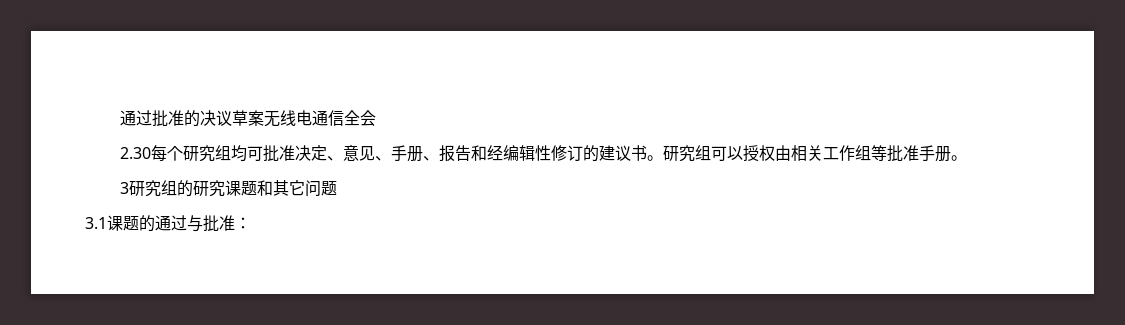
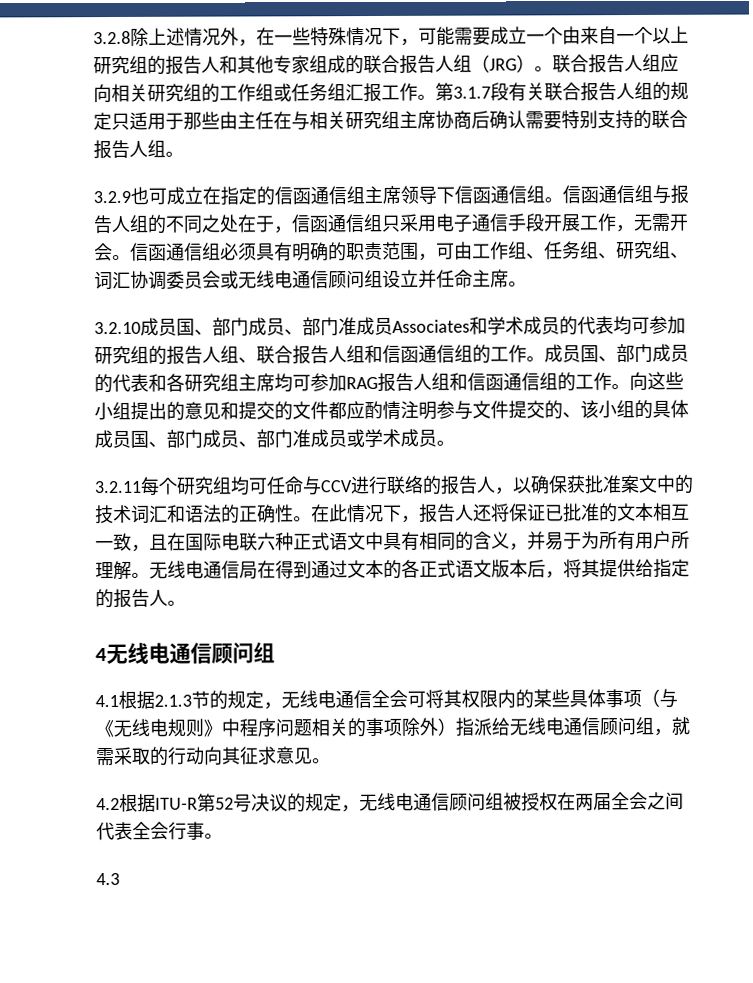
- 通过批准的决议草案无线电通信全会
- 2.30每个研究组均可批准决定、意见、手册、报告和经编辑性修订的建议书。研究组可以授权由相关工作组等批准手册。
- 3研究组的研究课题和其它问题
- 3.1课题的通过与批准：
+ 3.2.8除上述情况外，在一些特殊情况下，可能需要成立一个由来自一个以上研究组的报告人和其他专家组成的联合报告人组（JRG）。联合报告人组应向相关研究组的工作组或任务组汇报工作。第3.1.7段有关联合报告人组的规定只适用于那些由主任在与相关研究组主席协商后确认需要特别支持的联合报告人组。
+ 3.2.9也可成立在指定的信函通信组主席领导下信函通信组。信函通信组与报告人组的不同之处在于，信函通信组只采用电子通信手段开展工作，无需开会。信函通信组必须具有明确的职责范围，可由工作组、任务组、研究组、词汇协调委员会或无线电通信顾问组设立并任命主席。
+ 3.2.10成员国、部门成员、部门准成员Associates和学术成员的代表均可参加研究组的报告人组、联合报告人组和信函通信组的工作。成员国、部门成员的代表和各研究组主席均可参加RAG报告人组和信函通信组的工作。向这些小组提出的意见和提交的文件都应酌情注明参与文件提交的、该小组的具体成员国、部门成员、部门准成员或学术成员。
+ 3.2.11每个研究组均可任命与CCV进行联络的报告人，以确保获批准案文中的技术词汇和语法的正确性。在此情况下，报告人还将保证已批准的文本相互一致，且在国际电联六种正式语文中具有相同的含义，并易于为所有用户所理解。无线电通信局在得到通过文本的各正式语文版本后，将其提供给指定的报告人。
+ 4无线电通信顾问组
+ 4.1根据2.1.3节的规定，无线电通信全会可将其权限内的某些具体事项（与《无线电规则》中程序问题相关的事项除外）指派给无线电通信顾问组，就需采取的行动向其征求意见。
+ 4.2根据ITU-R第52号决议的规定，无线电通信顾问组被授权在两届全会之间代表全会行事。
+ 4.3

